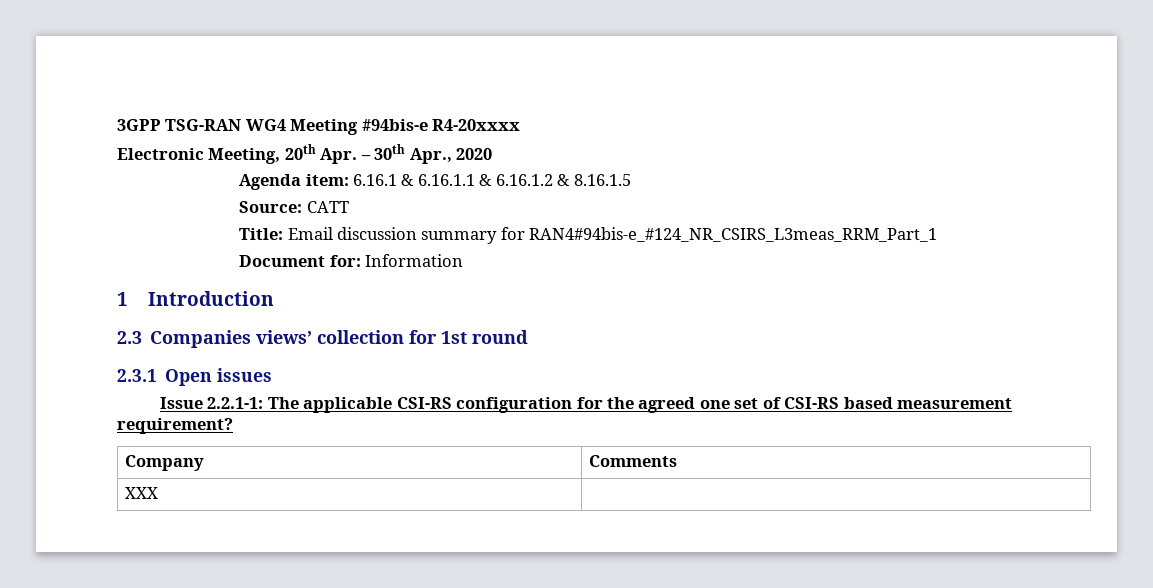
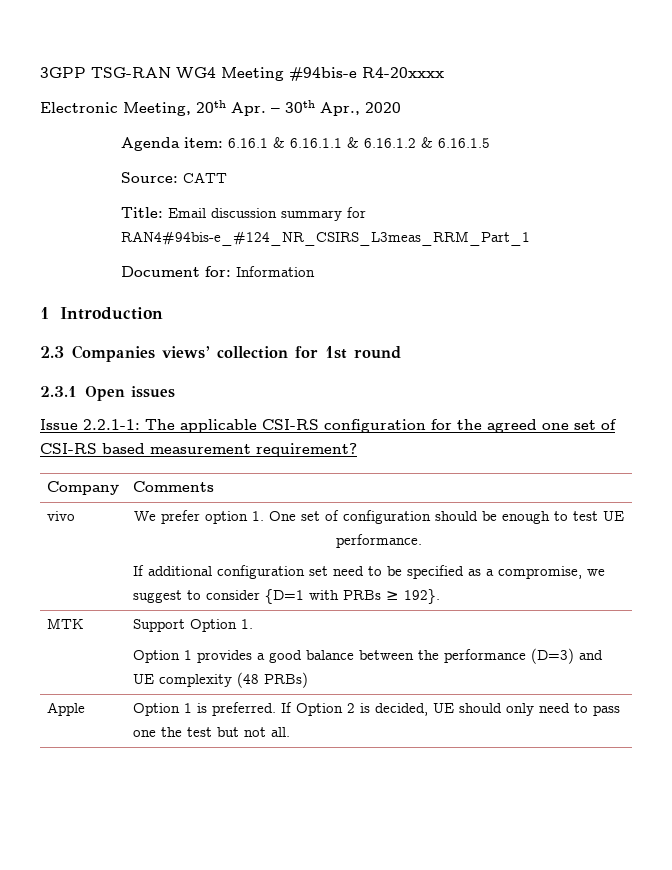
- Agenda item: 6.16.1 & 6.16.1.1 & 6.16.1.2 & 8.16.1.5
+ Agenda item: 6.16.1 & 6.16.1.1 & 6.16.1.2 & 6.16.1.5
- XXX |
+ vivo | We prefer option 1. One set of configuration should be enough to test UE performance.
+ If additional configuration set need to be specified as a compromise, we suggest to consider {D=1 with PRBs ≥ 192}.
+ MTK | Support Option 1.
+ Option 1 provides a good balance between the performance (D=3) and UE complexity (48 PRBs)
+ Apple | Option 1 is preferred. If Option 2 is decided, UE should only need to pass one the test but not all.

